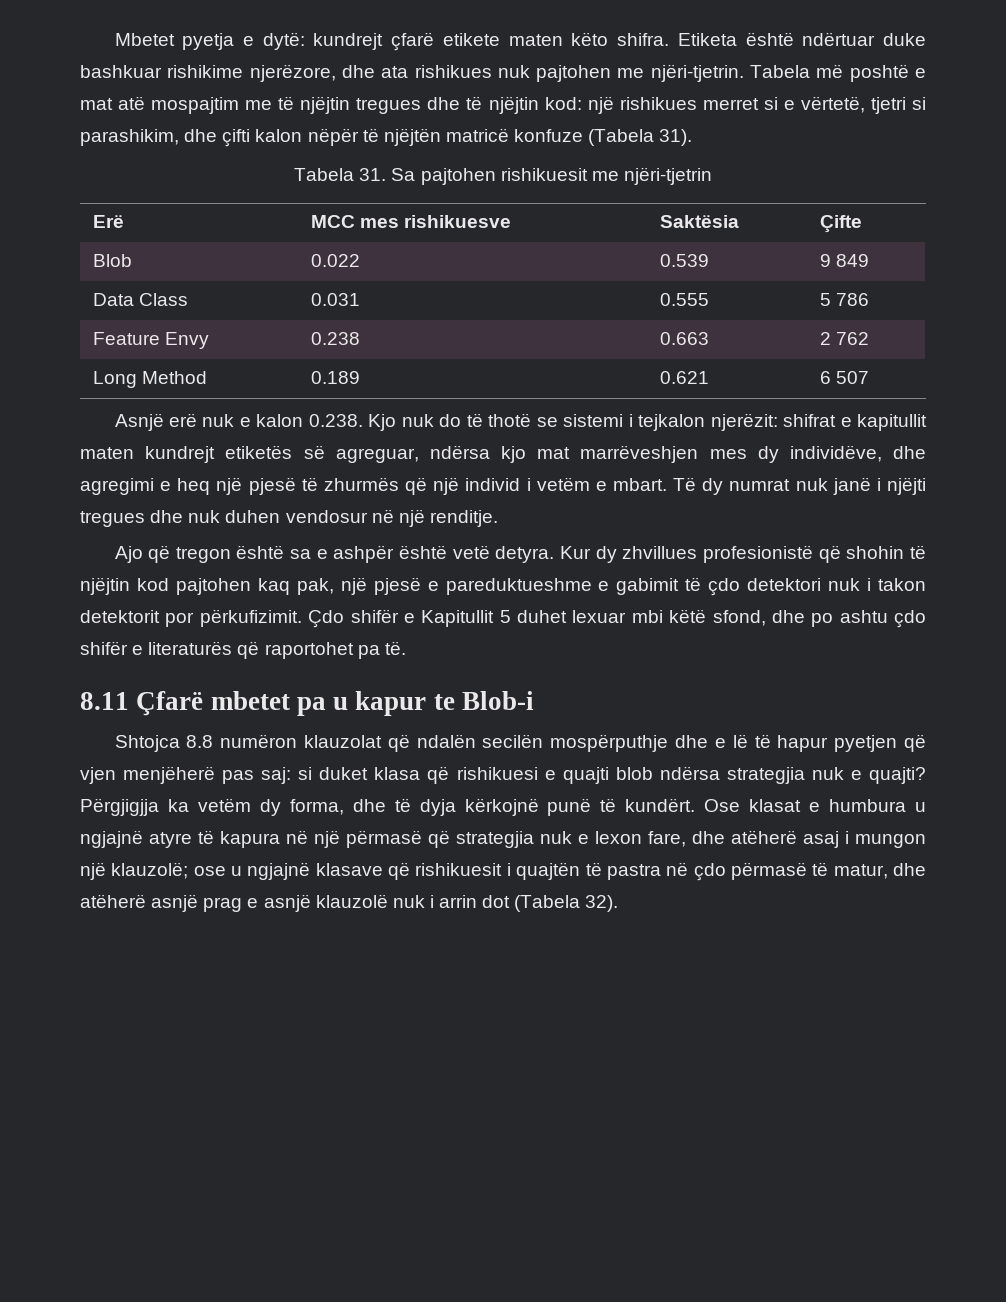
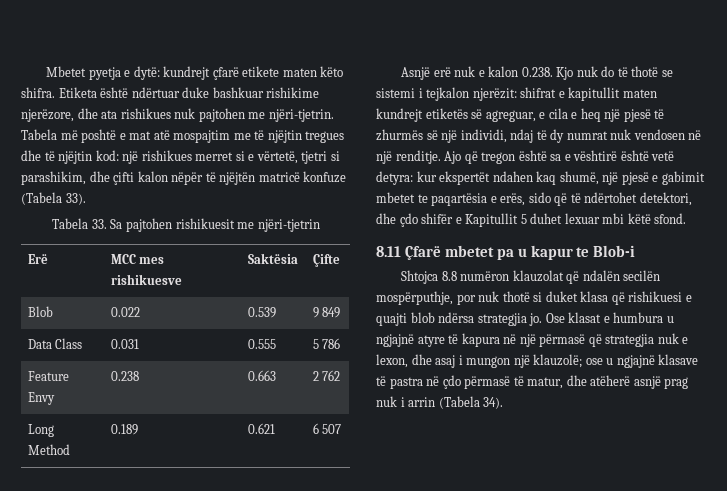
- Tabela më poshtë e mat atë mospajtim me të njëjtin tregues dhe të njëjtin kod: një rishikues merret si e vërtetë, tjetri si parashikim, dhe çifti kalon nëpër të njëjtën matricë konfuze (Tabela 31).
- Tabela 31. Sa pajtohen rishikuesit me njëri-tjetrin
+ Tabela më poshtë e mat atë mospajtim me të njëjtin tregues dhe të njëjtin kod: një rishikues merret si e vërtetë, tjetri si parashikim, dhe çifti kalon nëpër të njëjtën matricë konfuze (Tabela 33).
+ Tabela 33. Sa pajtohen rishikuesit me njëri-tjetrin
- Asnjë erë nuk e kalon 0.238. Kjo nuk do të thotë se sistemi i tejkalon njerëzit: shifrat e kapitullit maten kundrejt etiketës së agreguar, ndërsa kjo mat marrëveshjen mes dy individëve, dhe agregimi e heq një pjesë të zhurmës që një individ i vetëm e mbart. Të dy numrat nuk janë i njëjti tregues dhe nuk duhen vendosur në një renditje.
- Ajo që tregon është sa e ashpër është vetë detyra. Kur dy zhvillues profesionistë që shohin të njëjtin kod pajtohen kaq pak, një pjesë e pareduktueshme e gabimit të çdo detektori nuk i takon detektorit por përkufizimit. Çdo shifër e Kapitullit 5 duhet lexuar mbi këtë sfond, dhe po ashtu çdo shifër e literaturës që raportohet pa të.
+ Asnjë erë nuk e kalon 0.238. Kjo nuk do të thotë se sistemi i tejkalon njerëzit: shifrat e kapitullit maten kundrejt etiketës së agreguar, e cila e heq një pjesë të zhurmës së një individi, ndaj të dy numrat nuk vendosen në një renditje. Ajo që tregon është sa e vështirë është vetë detyra: kur ekspertët ndahen kaq shumë, një pjesë e gabimit mbetet te paqartësia e erës, sido që të ndërtohet detektori, dhe çdo shifër e Kapitullit 5 duhet lexuar mbi këtë sfond.
- Shtojca 8.8 numëron klauzolat që ndalën secilën mospërputhje dhe e lë të hapur pyetjen që vjen menjëherë pas saj: si duket klasa që rishikuesi e quajti blob ndërsa strategjia nuk e quajti? Përgjigjja ka vetëm dy forma, dhe të dyja kërkojnë punë të kundërt.
+ Shtojca 8.8 numëron klauzolat që ndalën secilën mospërputhje, por nuk thotë si duket klasa që rishikuesi e quajti blob ndërsa strategjia jo.
- Ose klasat e humbura u ngjajnë atyre të kapura në një përmasë që strategjia nuk e lexon fare, dhe atëherë asaj i mungon një klauzolë; ose u ngjajnë klasave që rishikuesit i quajtën të pastra në çdo përmasë të matur, dhe atëherë asnjë prag e asnjë klauzolë nuk i arrin dot (Tabela 32).
+ Ose klasat e humbura u ngjajnë atyre të kapura në një përmasë që strategjia nuk e lexon, dhe asaj i mungon një klauzolë; ose u ngjajnë klasave të pastra në çdo përmasë të matur, dhe atëherë asnjë prag nuk i arrin (Tabela 34).

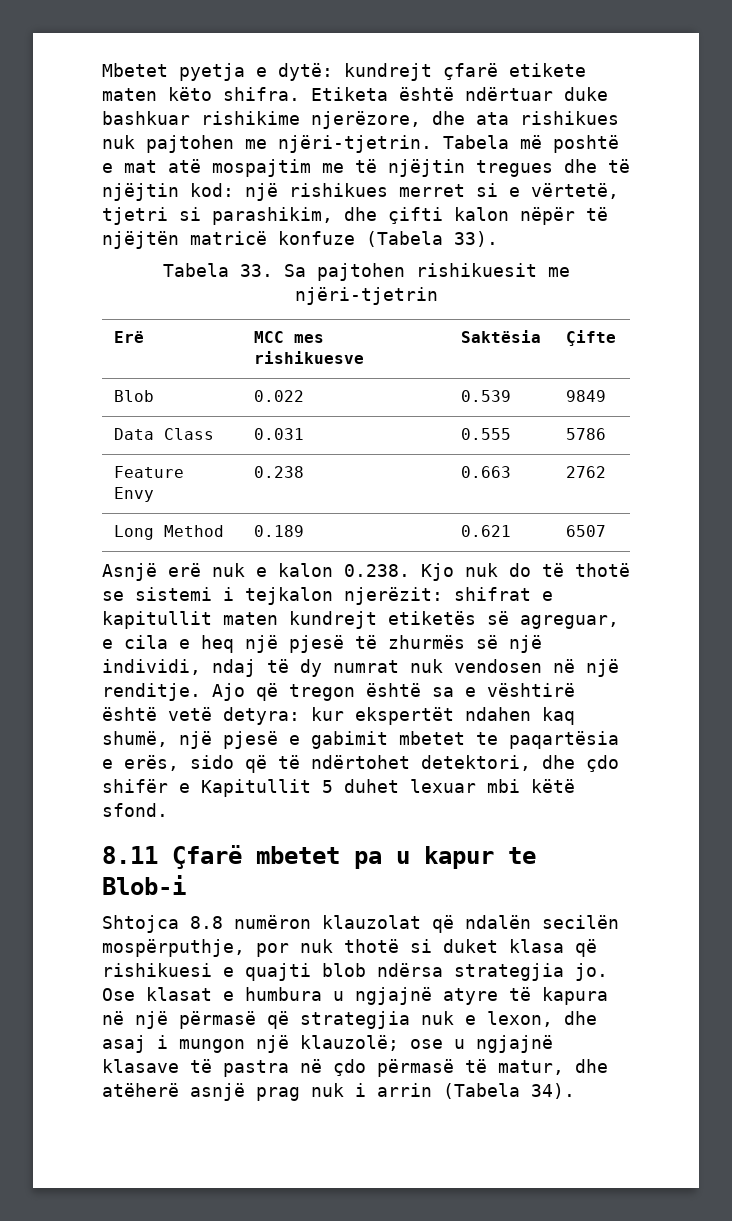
- Blob | 0.022 | 0.539 | 9 849
+ Blob | 0.022 | 0.539 | 9849
- Data Class | 0.031 | 0.555 | 5 786
+ Data Class | 0.031 | 0.555 | 5786
- Feature Envy | 0.238 | 0.663 | 2 762
+ Feature Envy | 0.238 | 0.663 | 2762
- Long Method | 0.189 | 0.621 | 6 507
+ Long Method | 0.189 | 0.621 | 6507

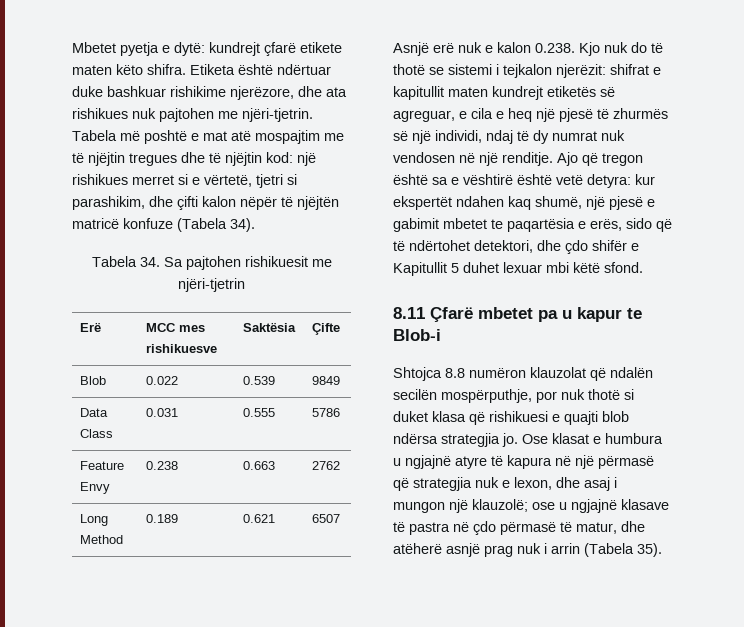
- Tabela më poshtë e mat atë mospajtim me të njëjtin tregues dhe të njëjtin kod: një rishikues merret si e vërtetë, tjetri si parashikim, dhe çifti kalon nëpër të njëjtën matricë konfuze (Tabela 33).
- Tabela 33. Sa pajtohen rishikuesit me njëri-tjetrin
+ Tabela më poshtë e mat atë mospajtim me të njëjtin tregues dhe të njëjtin kod: një rishikues merret si e vërtetë, tjetri si parashikim, dhe çifti kalon nëpër të njëjtën matricë konfuze (Tabela 34).
+ Tabela 34. Sa pajtohen rishikuesit me njëri-tjetrin
- Ose klasat e humbura u ngjajnë atyre të kapura në një përmasë që strategjia nuk e lexon, dhe asaj i mungon një klauzolë; ose u ngjajnë klasave të pastra në çdo përmasë të matur, dhe atëherë asnjë prag nuk i arrin (Tabela 34).
+ Ose klasat e humbura u ngjajnë atyre të kapura në një përmasë që strategjia nuk e lexon, dhe asaj i mungon një klauzolë; ose u ngjajnë klasave të pastra në çdo përmasë të matur, dhe atëherë asnjë prag nuk i arrin (Tabela 35).

